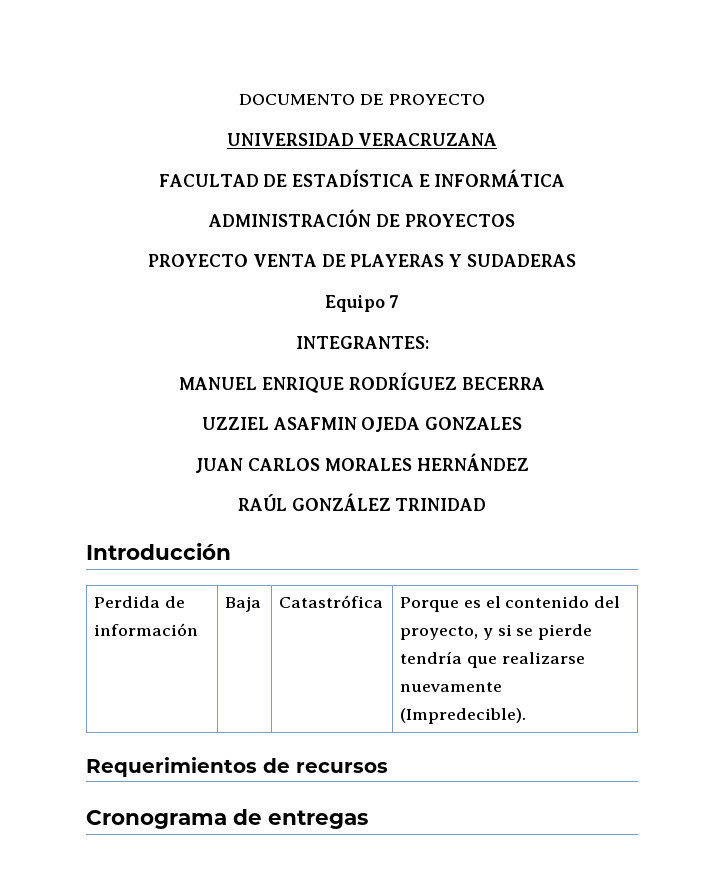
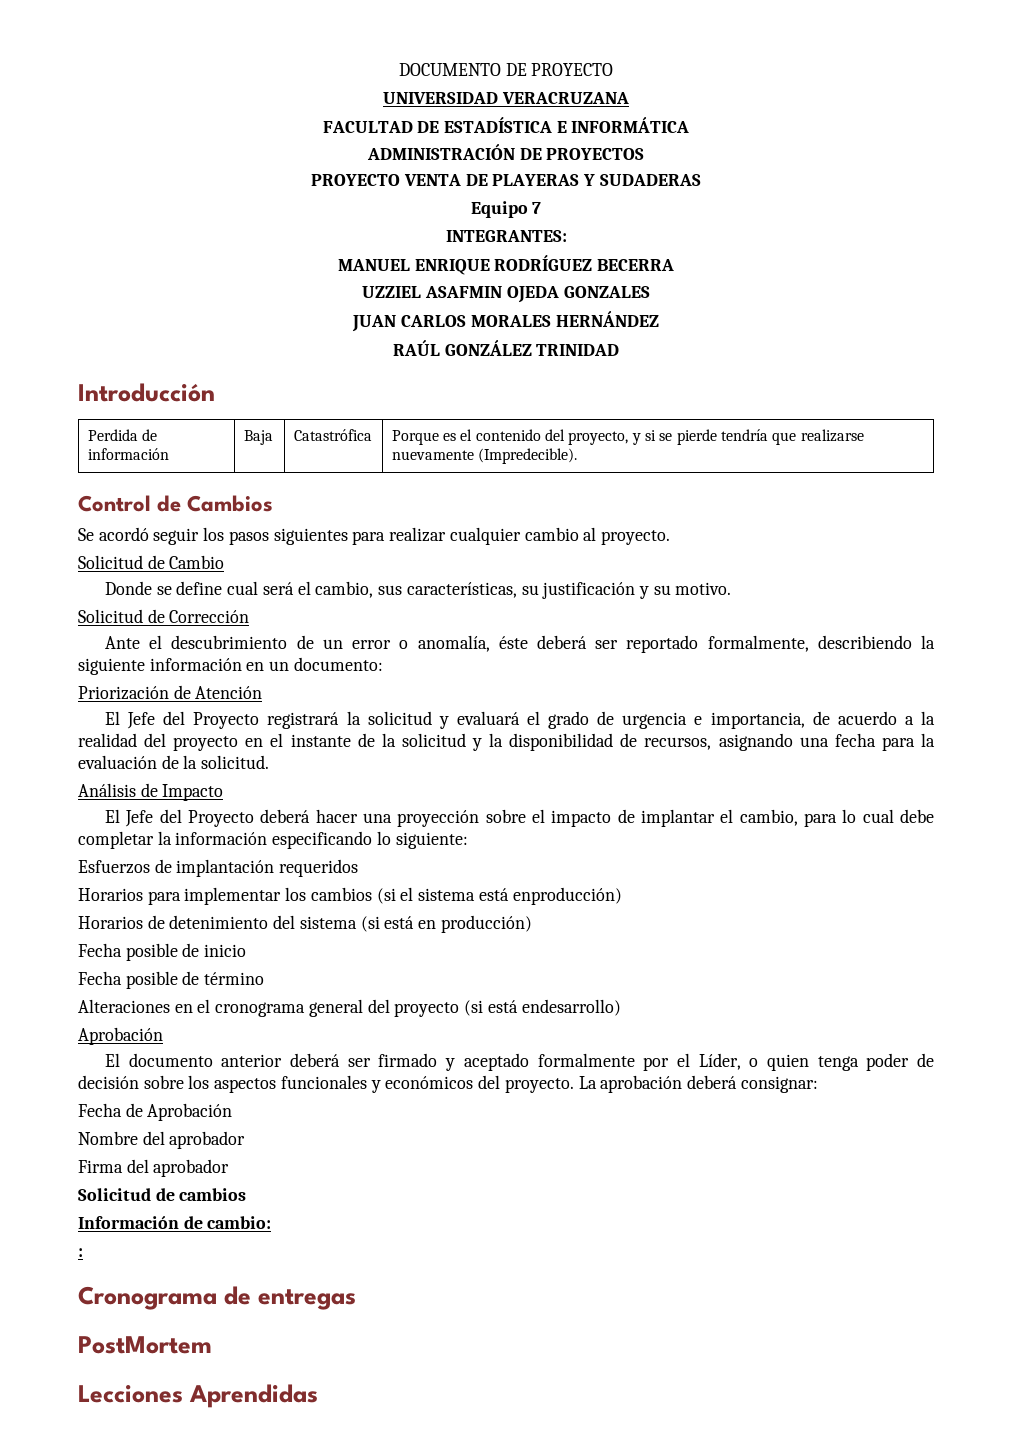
- Requerimientos de recursos
+ Control de Cambios
+ Se acordó seguir los pasos siguientes para realizar cualquier cambio al proyecto.
+ Solicitud de Cambio
+ Donde se define cual será el cambio, sus características, su justificación y su motivo.
+ Solicitud de Corrección
+ Ante el descubrimiento de un error o anomalía, éste deberá ser reportado formalmente, describiendo la siguiente información en un documento:
+ Priorización de Atención
+ El Jefe del Proyecto registrará la solicitud y evaluará el grado de urgencia e importancia, de acuerdo a la realidad del proyecto en el instante de la solicitud y la disponibilidad de recursos, asignando una fecha para la evaluación de la solicitud.
+ Análisis de Impacto
+ El Jefe del Proyecto deberá hacer una proyección sobre el impacto de implantar el cambio, para lo cual debe completar la información especificando lo siguiente:
+ Esfuerzos de implantación requeridos
+ Horarios para implementar los cambios (si el sistema está enproducción)
+ Horarios de detenimiento del sistema (si está en producción)
+ Fecha posible de inicio
+ Fecha posible de término
+ Alteraciones en el cronograma general del proyecto (si está endesarrollo)
+ Aprobación
+ El documento anterior deberá ser firmado y aceptado formalmente por el Líder, o quien tenga poder de decisión sobre los aspectos funcionales y económicos del proyecto. La aprobación deberá consignar:
+ Fecha de Aprobación
+ Nombre del aprobador
+ Firma del aprobador
+ Solicitud de cambios
+ Información de cambio:
+ :
+ PostMortem
+ Lecciones Aprendidas

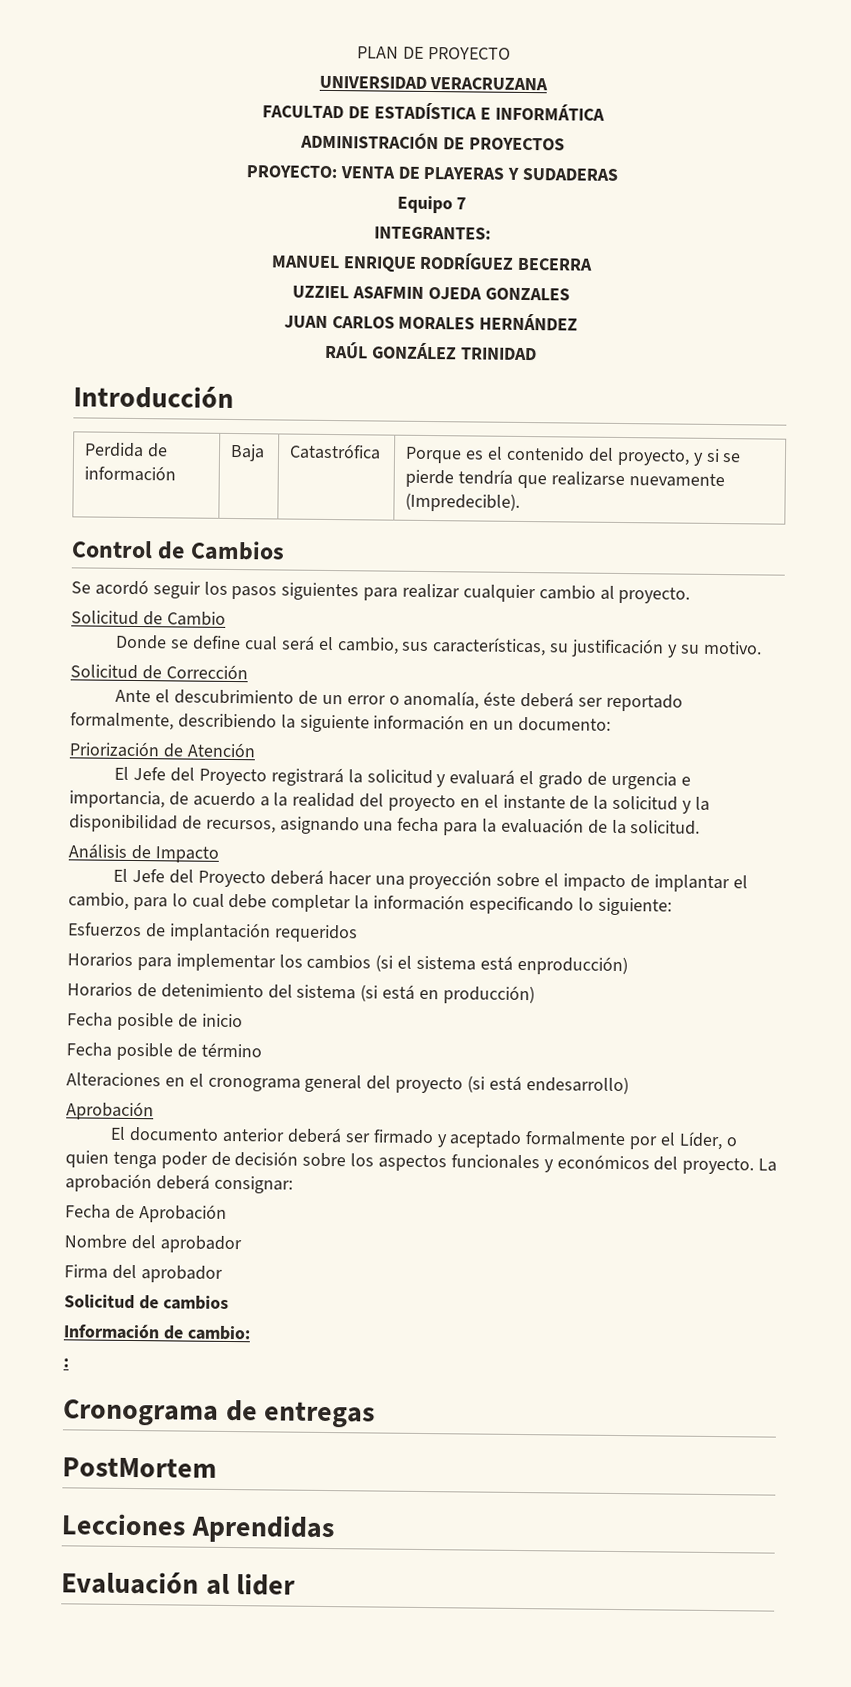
- DOCUMENTO DE PROYECTO
+ PLAN DE PROYECTO
- PROYECTO VENTA DE PLAYERAS Y SUDADERAS
+ PROYECTO: VENTA DE PLAYERAS Y SUDADERAS
+ Evaluación al lider

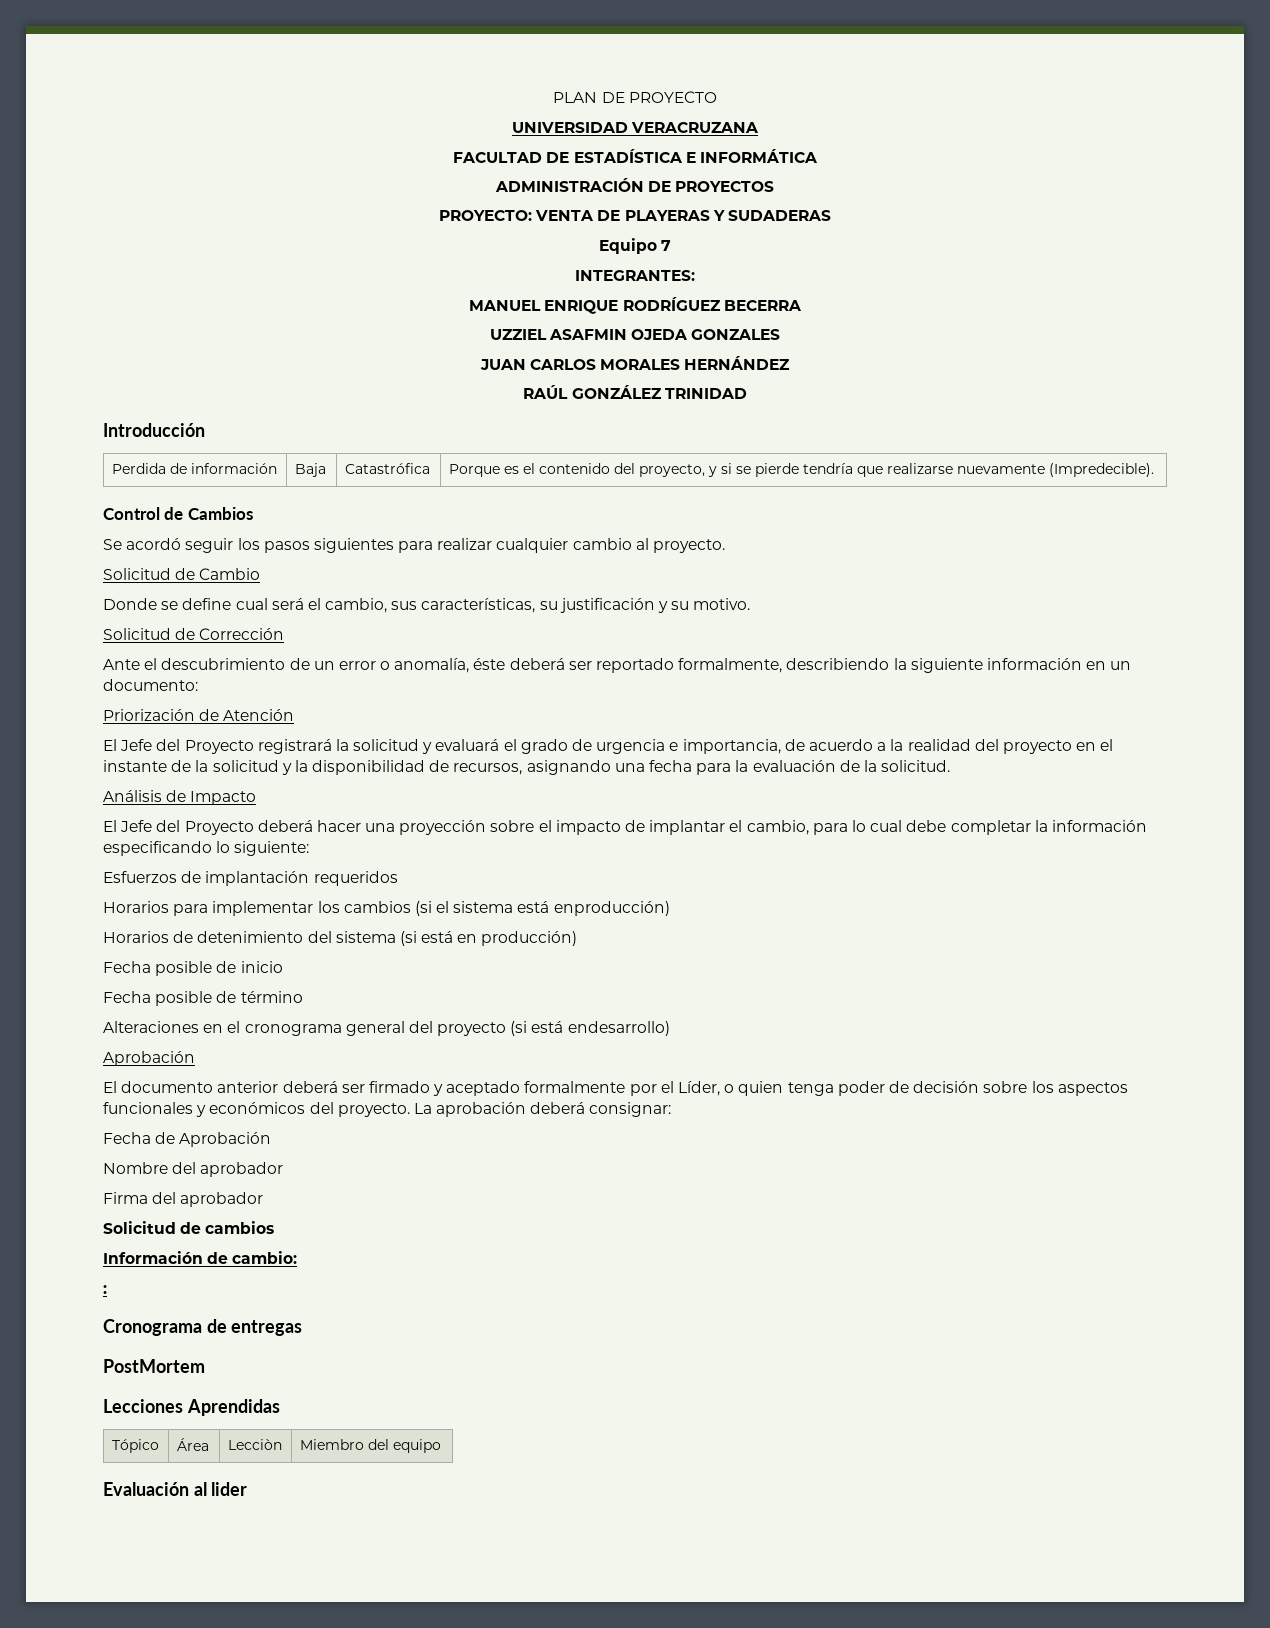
+ Tópico | Área | Lecciòn | Miembro del equipo

